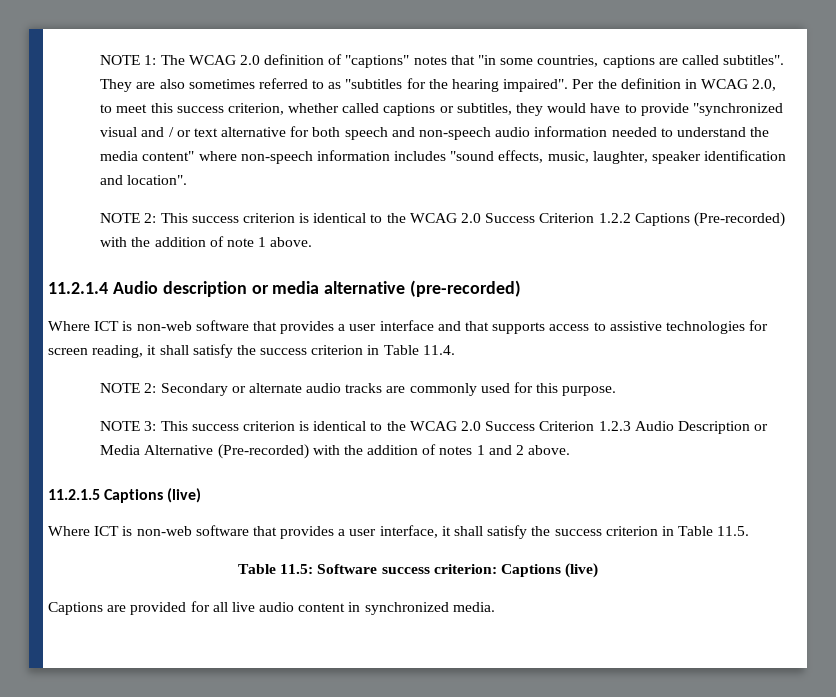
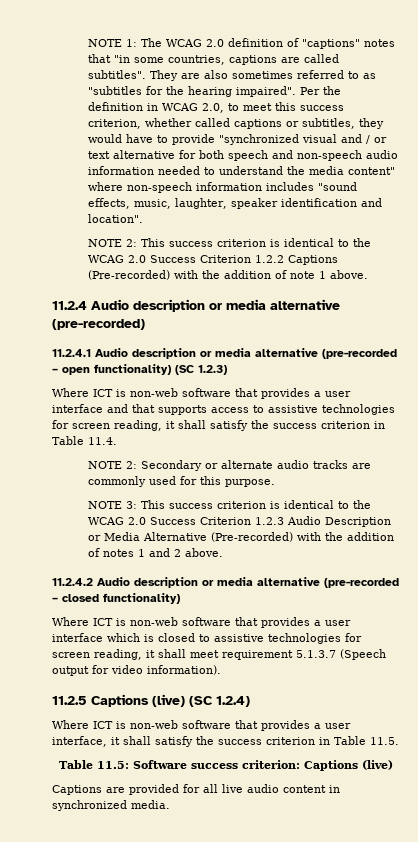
- 11.2.1.4 Audio description or media alternative (pre-recorded)
+ 11.2.4 Audio description or media alternative (pre-recorded)
+ 11.2.4.1 Audio description or media alternative (pre-recorded – open functionality) (SC 1.2.3)
- 11.2.1.5 Captions (live)
+ 11.2.4.2 Audio description or media alternative (pre-recorded – closed functionality)
+ Where ICT is non-web software that provides a user interface which is closed to assistive technologies for screen reading, it shall meet requirement 5.1.3.7 (Speech output for video information).
+ 11.2.5 Captions (live) (SC 1.2.4)

